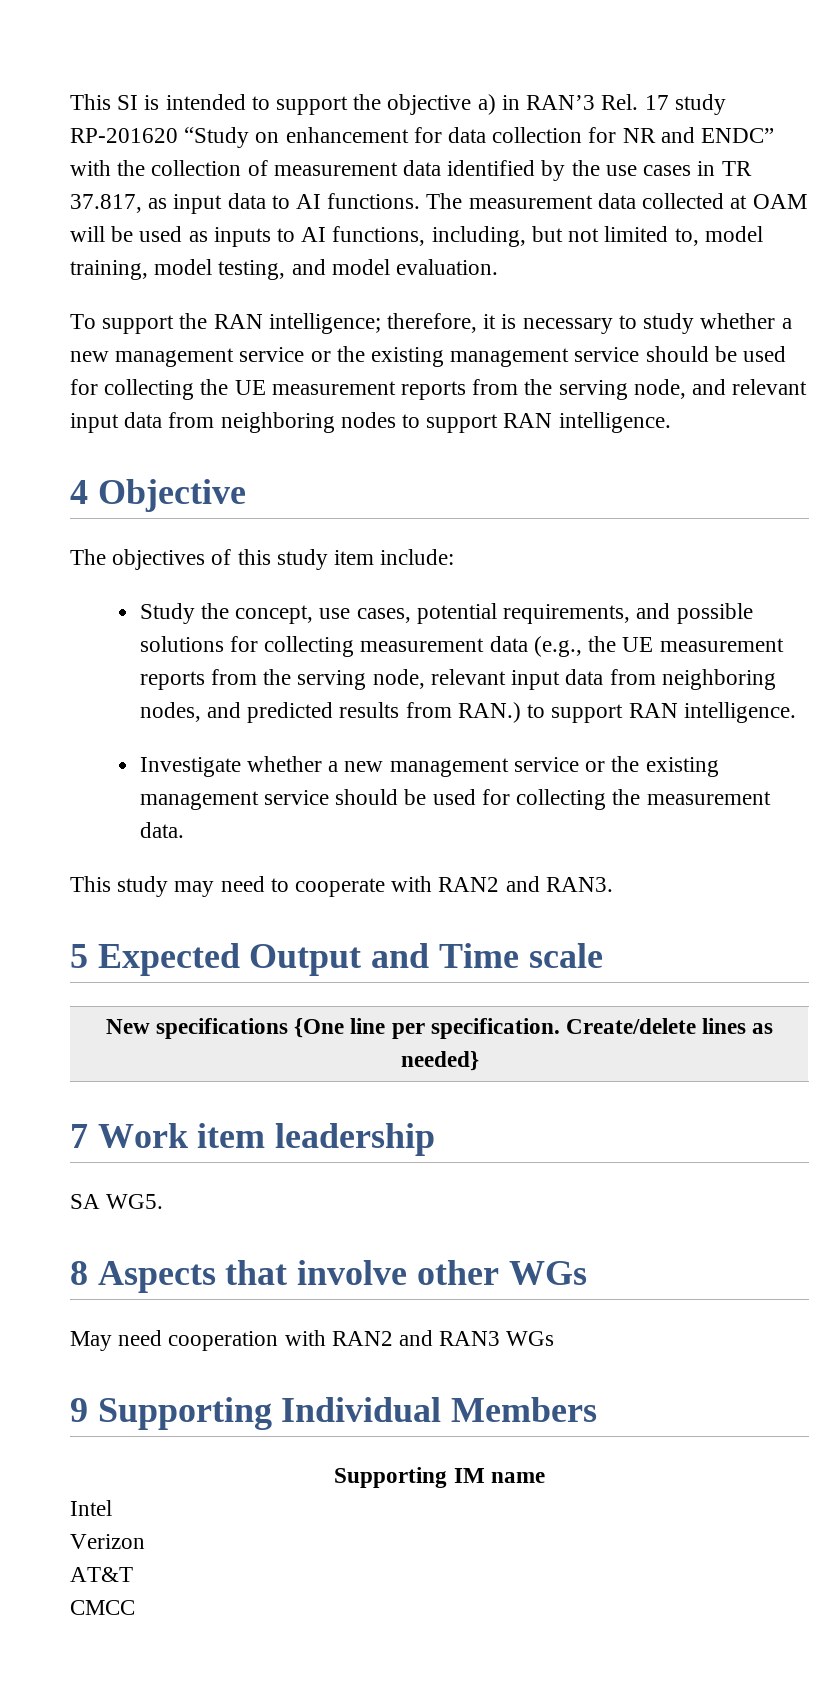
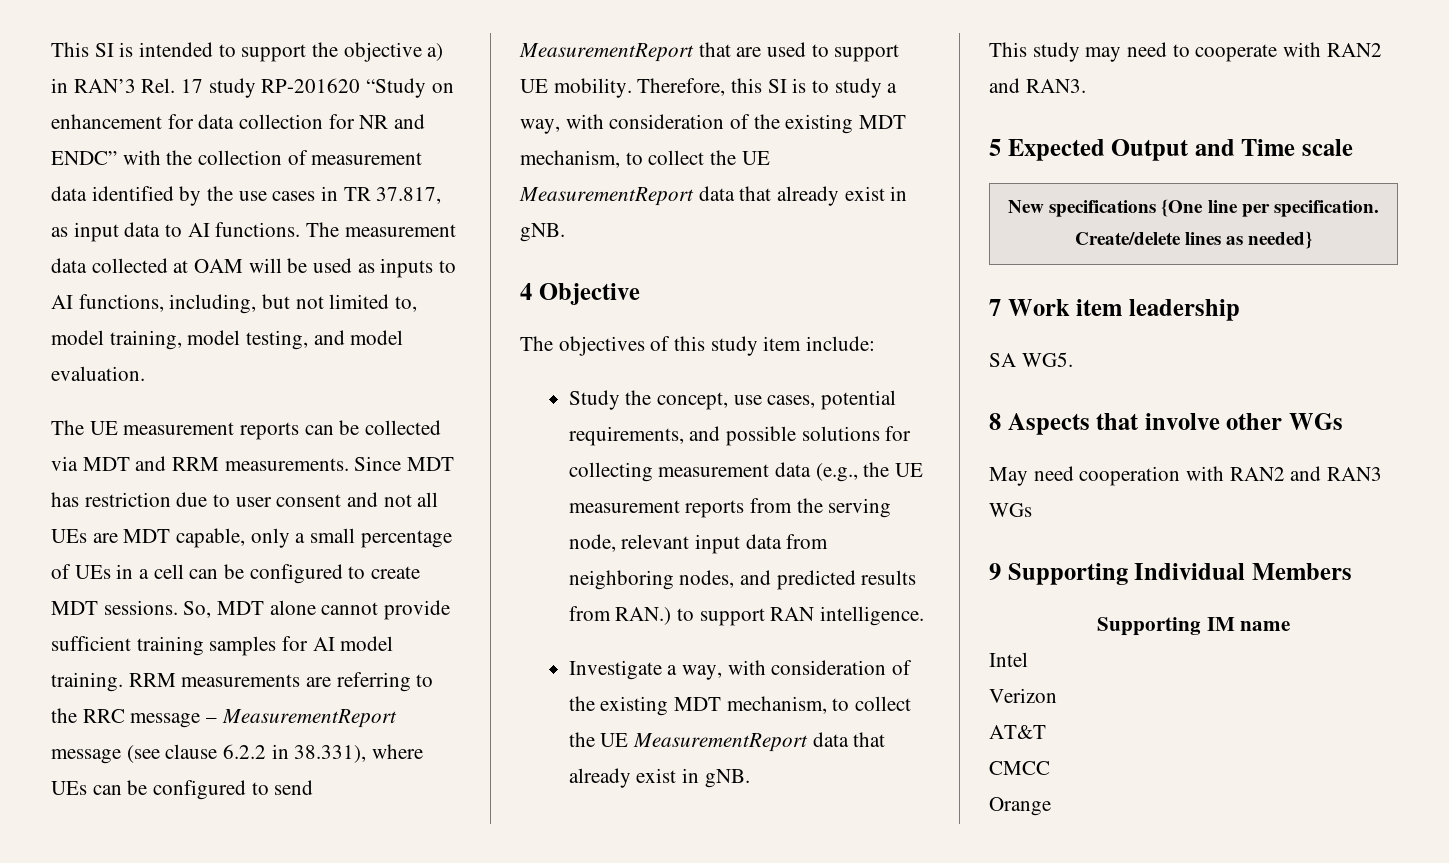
- To support the RAN intelligence; therefore, it is necessary to study whether a new management service or the existing management service should be used for collecting the UE measurement reports from the serving node, and relevant input data from neighboring nodes to support RAN intelligence.
+ The UE measurement reports can be collected via MDT and RRM measurements. Since MDT has restriction due to user consent and not all UEs are MDT capable, only a small percentage of UEs in a cell can be configured to create MDT sessions. So, MDT alone cannot provide sufficient training samples for AI model training. RRM measurements are referring to the RRC message – MeasurementReport message (see clause 6.2.2 in 38.331), where UEs can be configured to send MeasurementReport that are used to support UE mobility. Therefore, this SI is to study a way, with consideration of the existing MDT mechanism, to collect the UE MeasurementReport data that already exist in gNB.
- Investigate whether a new management service or the existing management service should be used for collecting the measurement data.
+ Investigate a way, with consideration of the existing MDT mechanism, to collect the UE MeasurementReport data that already exist in gNB.
+ Orange

